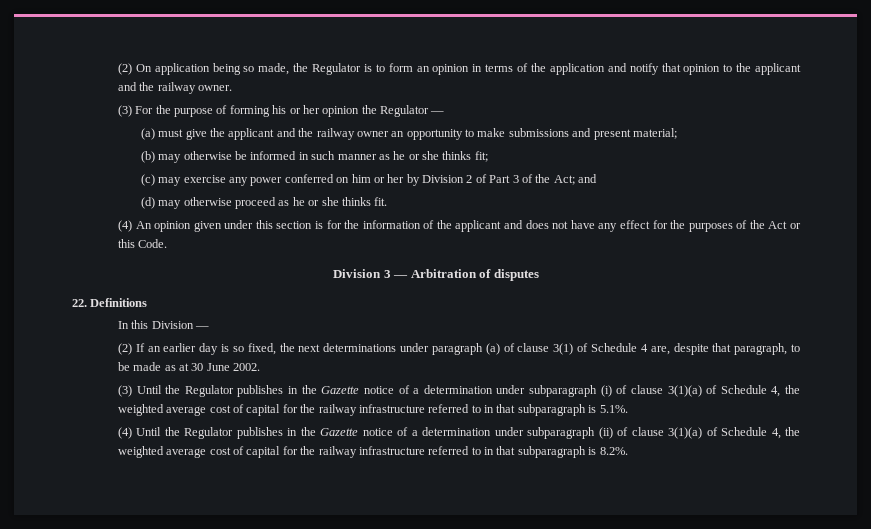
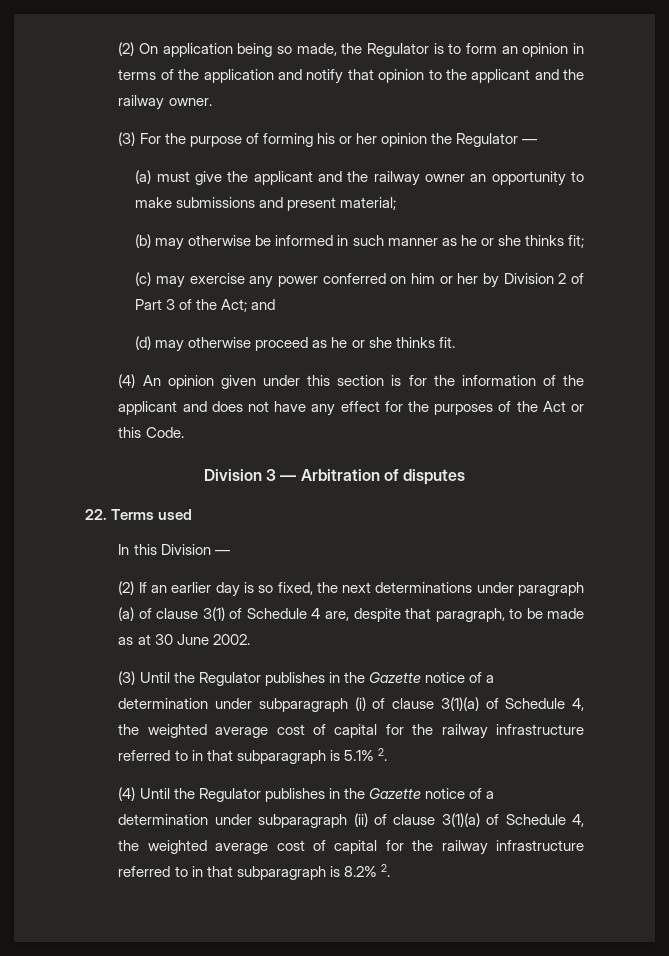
- 22. Definitions
+ 22. Terms used
- (3) Until the Regulator publishes in the Gazette notice of a determination under subparagraph (i) of clause 3(1)(a) of Schedule 4, the weighted average cost of capital for the railway infrastructure referred to in that subparagraph is 5.1%.
+ (3) Until the Regulator publishes in the Gazette notice of a determination under subparagraph (i) of clause 3(1)(a) of Schedule 4, the weighted average cost of capital for the railway infrastructure referred to in that subparagraph is 5.1% 2.
- (4) Until the Regulator publishes in the Gazette notice of a determination under subparagraph (ii) of clause 3(1)(a) of Schedule 4, the weighted average cost of capital for the railway infrastructure referred to in that subparagraph is 8.2%.
+ (4) Until the Regulator publishes in the Gazette notice of a determination under subparagraph (ii) of clause 3(1)(a) of Schedule 4, the weighted average cost of capital for the railway infrastructure referred to in that subparagraph is 8.2% 2.

